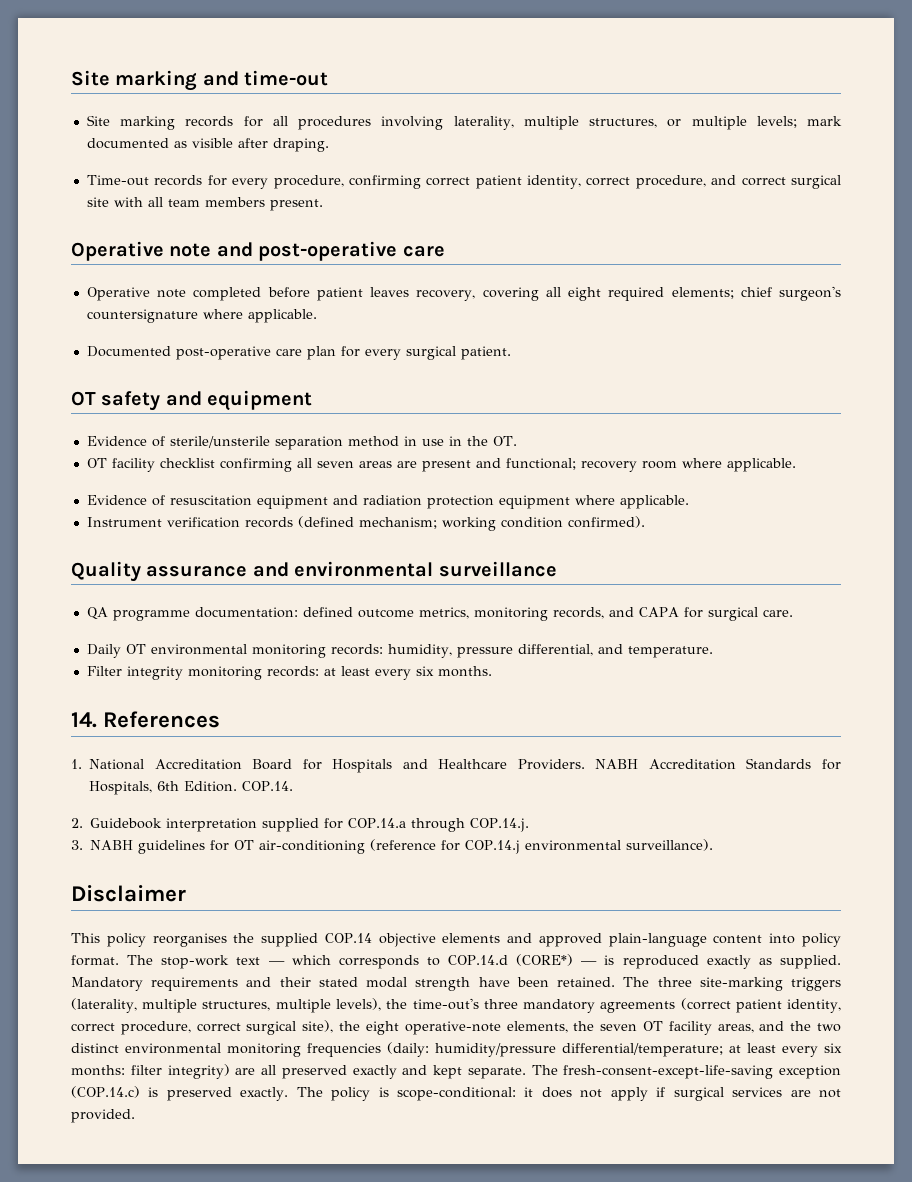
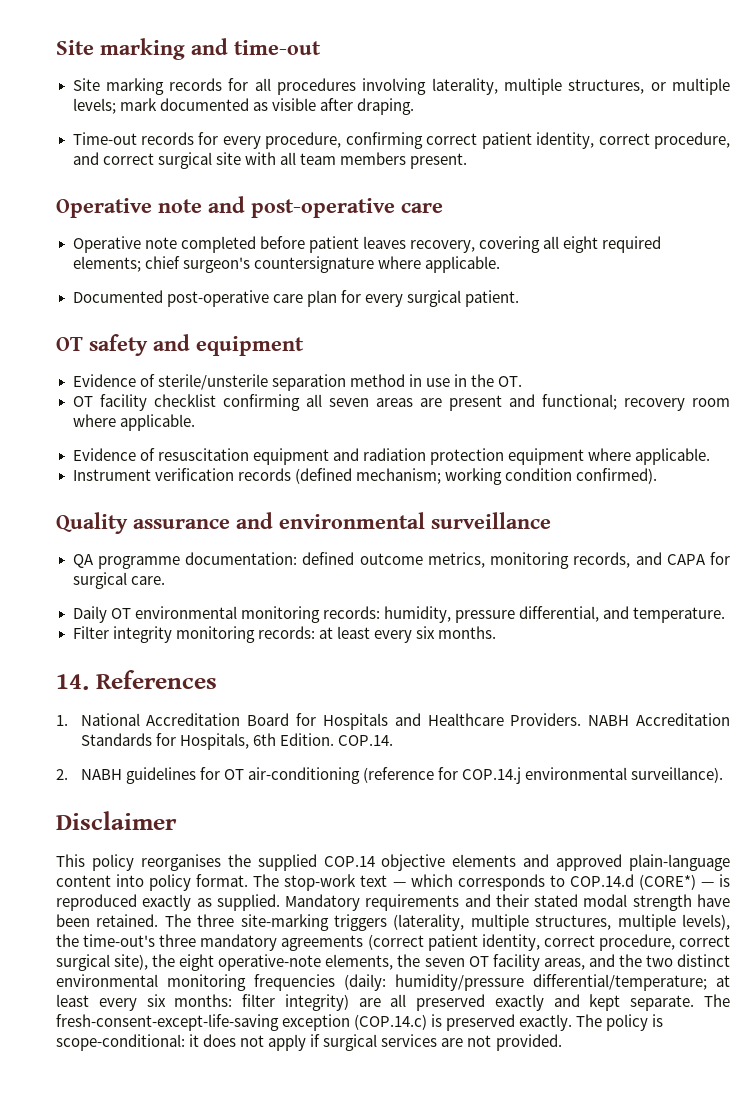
- 2. Guidebook interpretation supplied for COP.14.a through COP.14.j.
- 3. NABH guidelines for OT air-conditioning (reference for COP.14.j environmental surveillance).
+ 2. NABH guidelines for OT air-conditioning (reference for COP.14.j environmental surveillance).

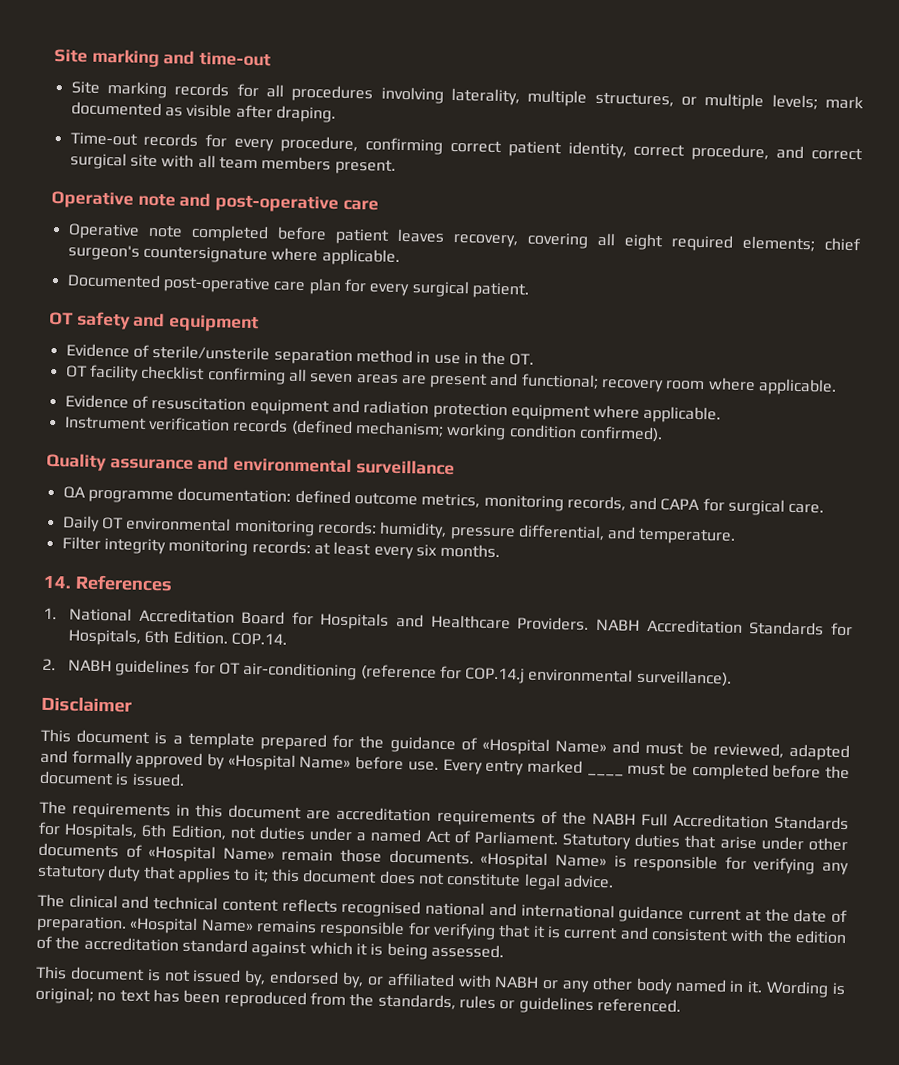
- This policy reorganises the supplied COP.14 objective elements and approved plain-language content into policy format. The stop-work text — which corresponds to COP.14.d (CORE*) — is reproduced exactly as supplied. Mandatory requirements and their stated modal strength have been retained. The three site-marking triggers (laterality, multiple structures, multiple levels), the time-out's three mandatory agreements (correct patient identity, correct procedure, correct surgical site), the eight operative-note elements, the seven OT facility areas, and the two distinct environmental monitoring frequencies (daily: humidity/pressure differential/temperature; at least every six months: filter integrity) are all preserved exactly and kept separate. The fresh-consent-except-life-saving exception (COP.14.c) is preserved exactly. The policy is scope-conditional: it does not apply if surgical services are not provided.
+ This document is a template prepared for the guidance of «Hospital Name» and must be reviewed, adapted and formally approved by «Hospital Name» before use. Every entry marked ____ must be completed before the document is issued.
+ The requirements in this document are accreditation requirements of the NABH Full Accreditation Standards for Hospitals, 6th Edition, not duties under a named Act of Parliament. Statutory duties that arise under other documents of «Hospital Name» remain those documents. «Hospital Name» is responsible for verifying any statutory duty that applies to it; this document does not constitute legal advice.
+ The clinical and technical content reflects recognised national and international guidance current at the date of preparation. «Hospital Name» remains responsible for verifying that it is current and consistent with the edition of the accreditation standard against which it is being assessed.
+ This document is not issued by, endorsed by, or affiliated with NABH or any other body named in it. Wording is original; no text has been reproduced from the standards, rules or guidelines referenced.

